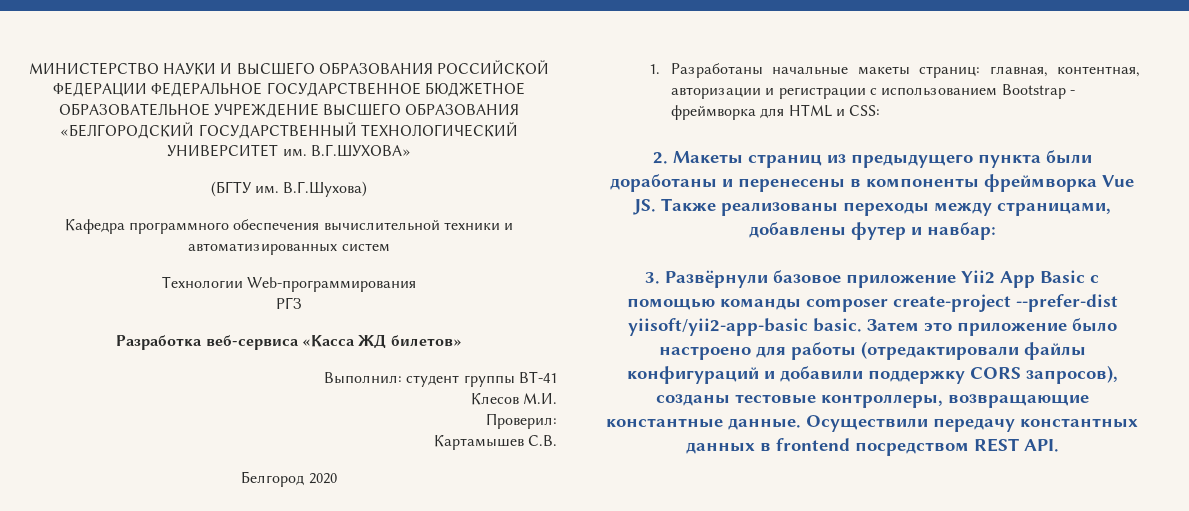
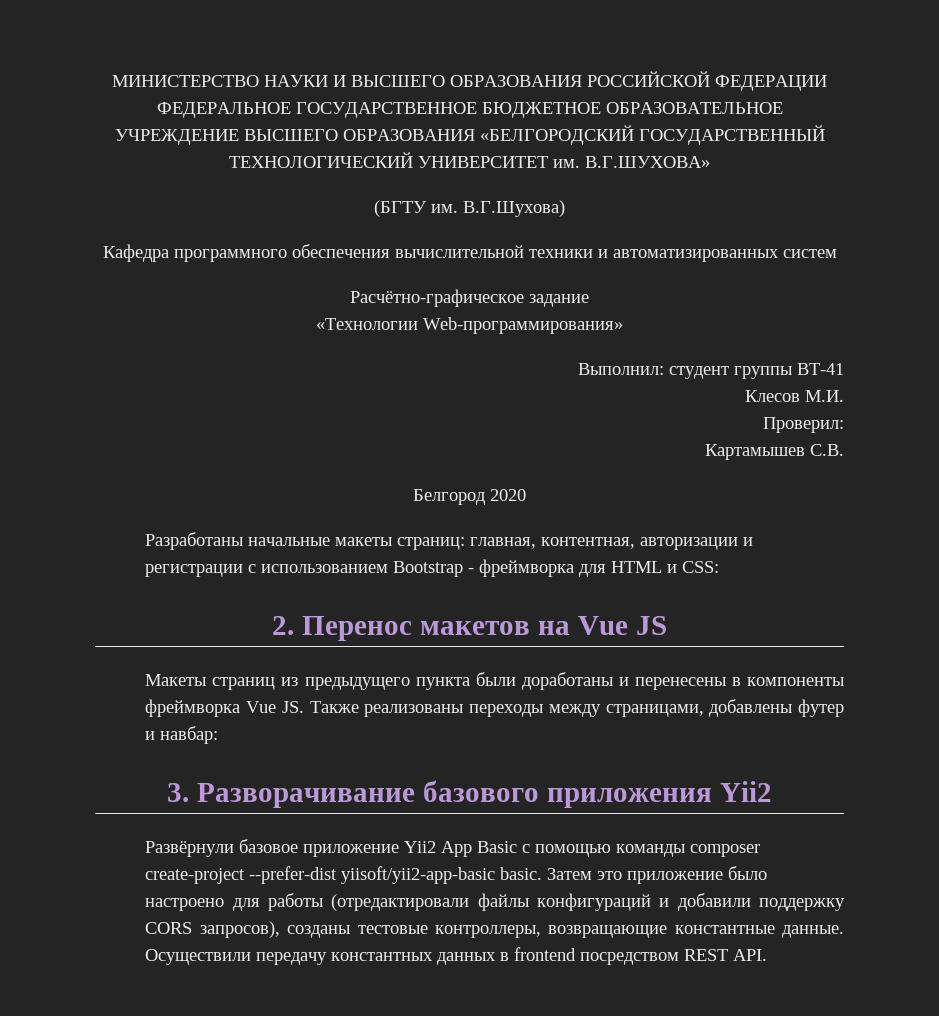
- Технологии Web-программирования
- РГЗ
- Разработка веб-сервиса «Касса ЖД билетов»
+ Расчётно-графическое задание
+ «Технологии Web-программирования»
- 1. Разработаны начальные макеты страниц: главная, контентная, авторизации и регистрации с использованием Bootstrap - фреймворка для HTML и CSS:
+ Разработаны начальные макеты страниц: главная, контентная, авторизации и регистрации с использованием Bootstrap - фреймворка для HTML и CSS:
- 2. Макеты страниц из предыдущего пункта были доработаны и перенесены в компоненты фреймворка Vue JS. Также реализованы переходы между страницами, добавлены футер и навбар:
+ 2. Перенос макетов на Vue JS
+ Макеты страниц из предыдущего пункта были доработаны и перенесены в компоненты фреймворка Vue JS. Также реализованы переходы между страницами, добавлены футер и навбар:
- 3. Развёрнули базовое приложение Yii2 App Basic с помощью команды composer create-project --prefer-dist yiisoft/yii2-app-basic basic.
+ 3. Разворачивание базового приложения Yii2
+ Развёрнули базовое приложение Yii2 App Basic с помощью команды composer create-project --prefer-dist yiisoft/yii2-app-basic basic.

